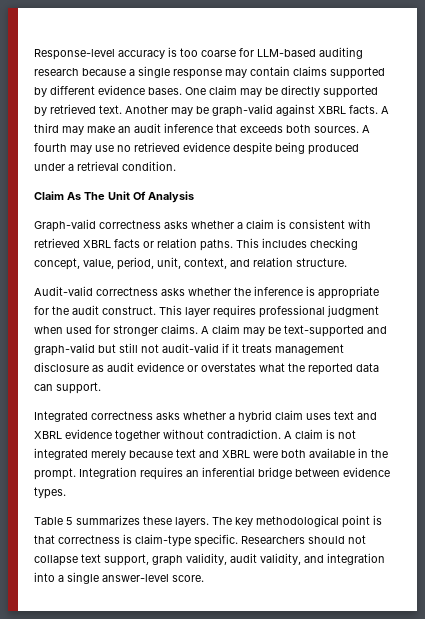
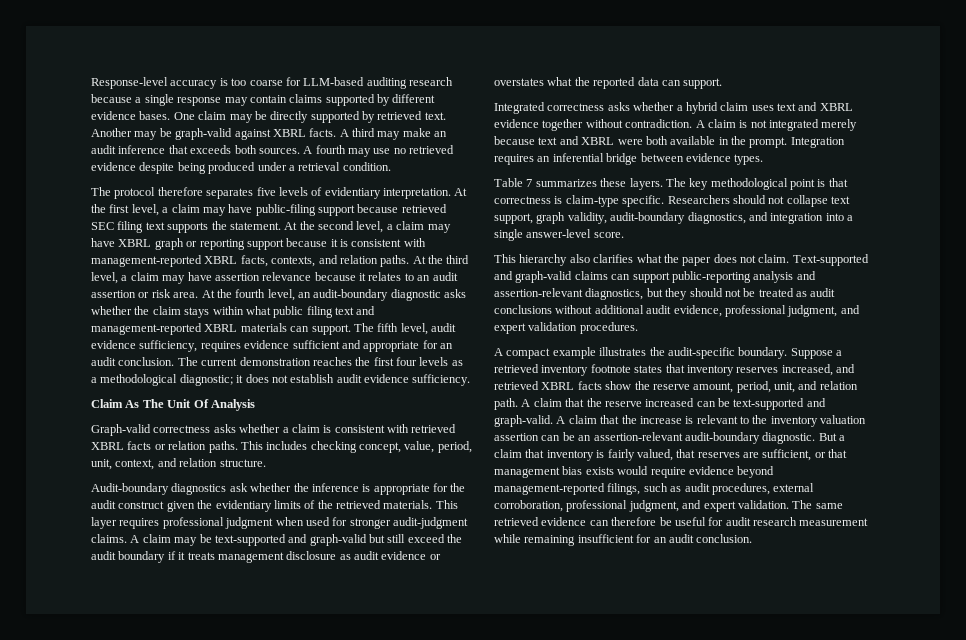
+ The protocol therefore separates five levels of evidentiary interpretation. At the first level, a claim may have public-filing support because retrieved SEC filing text supports the statement. At the second level, a claim may have XBRL graph or reporting support because it is consistent with management-reported XBRL facts, contexts, and relation paths. At the third level, a claim may have assertion relevance because it relates to an audit assertion or risk area. At the fourth level, an audit-boundary diagnostic asks whether the claim stays within what public filing text and management-reported XBRL materials can support. The fifth level, audit evidence sufficiency, requires evidence sufficient and appropriate for an audit conclusion. The current demonstration reaches the first four levels as a methodological diagnostic; it does not establish audit evidence sufficiency.
- Audit-valid correctness asks whether the inference is appropriate for the audit construct.
+ Audit-boundary diagnostics ask whether the inference is appropriate for the audit construct given the evidentiary limits of the retrieved materials.
- This layer requires professional judgment when used for stronger claims.
+ This layer requires professional judgment when used for stronger audit-judgment claims.
- A claim may be text-supported and graph-valid but still not audit-valid if it treats management disclosure as audit evidence or overstates what the reported data can support.
+ A claim may be text-supported and graph-valid but still exceed the audit boundary if it treats management disclosure as audit evidence or overstates what the reported data can support.
- Table 5 summarizes these layers.
+ Table 7 summarizes these layers.
- Researchers should not collapse text support, graph validity, audit validity, and integration into a single answer-level score.
+ Researchers should not collapse text support, graph validity, audit-boundary diagnostics, and integration into a single answer-level score.
+ This hierarchy also clarifies what the paper does not claim. Text-supported and graph-valid claims can support public-reporting analysis and assertion-relevant diagnostics, but they should not be treated as audit conclusions without additional audit evidence, professional judgment, and expert validation procedures.
+ A compact example illustrates the audit-specific boundary. Suppose a retrieved inventory footnote states that inventory reserves increased, and retrieved XBRL facts show the reserve amount, period, unit, and relation path. A claim that the reserve increased can be text-supported and graph-valid. A claim that the increase is relevant to the inventory valuation assertion can be an assertion-relevant audit-boundary diagnostic. But a claim that inventory is fairly valued, that reserves are sufficient, or that management bias exists would require evidence beyond management-reported filings, such as audit procedures, external corroboration, professional judgment, and expert validation. The same retrieved evidence can therefore be useful for audit research measurement while remaining insufficient for an audit conclusion.

